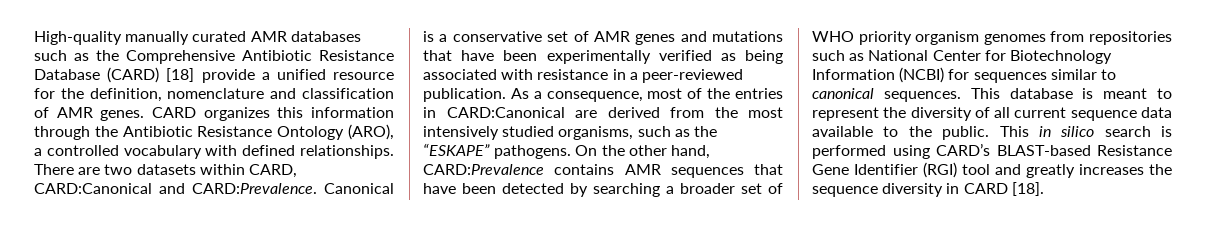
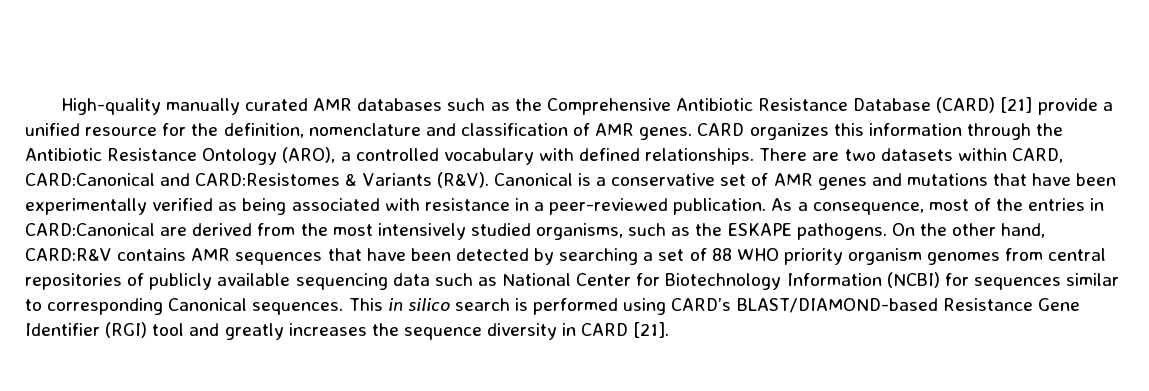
- High-quality manually curated AMR databases such as the Comprehensive Antibiotic Resistance Database (CARD) [18] provide a unified resource for the definition, nomenclature and classification of AMR genes.
+ High-quality manually curated AMR databases such as the Comprehensive Antibiotic Resistance Database (CARD) [21] provide a unified resource for the definition, nomenclature and classification of AMR genes.
- There are two datasets within CARD, CARD:Canonical and CARD:Prevalence.
+ There are two datasets within CARD, CARD:Canonical and CARD:Resistomes & Variants (R&V).
- As a consequence, most of the entries in CARD:Canonical are derived from the most intensively studied organisms, such as the “ESKAPE” pathogens.
+ As a consequence, most of the entries in CARD:Canonical are derived from the most intensively studied organisms, such as the ESKAPE pathogens.
- On the other hand, CARD:Prevalence contains AMR sequences that have been detected by searching a broader set of WHO priority organism genomes from repositories such as National Center for Biotechnology Information (NCBI) for sequences similar to canonical sequences. This database is meant to represent the diversity of all current sequence data available to the public.
+ On the other hand, CARD:R&V contains AMR sequences that have been detected by searching a set of 88 WHO priority organism genomes from central repositories of publicly available sequencing data such as National Center for Biotechnology Information (NCBI) for sequences similar to corresponding Canonical sequences.
- This in silico search is performed using CARD’s BLAST-based Resistance Gene Identifier (RGI) tool and greatly increases the sequence diversity in CARD [18].
+ This in silico search is performed using CARD’s BLAST/DIAMOND-based Resistance Gene Identifier (RGI) tool and greatly increases the sequence diversity in CARD [21].

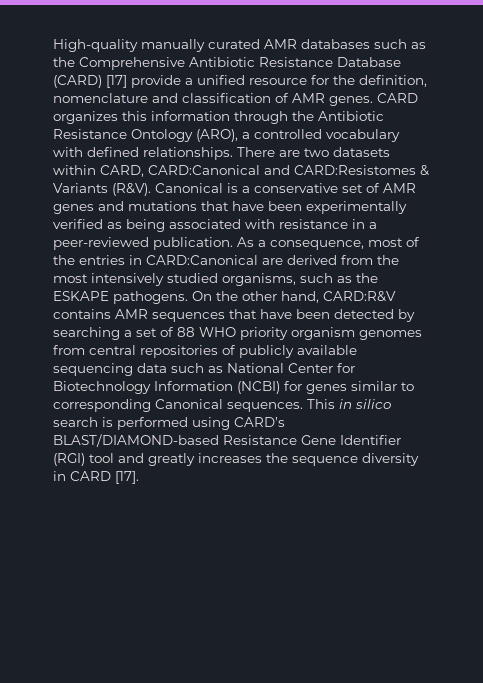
- High-quality manually curated AMR databases such as the Comprehensive Antibiotic Resistance Database (CARD) [21] provide a unified resource for the definition, nomenclature and classification of AMR genes.
+ High-quality manually curated AMR databases such as the Comprehensive Antibiotic Resistance Database (CARD) [17] provide a unified resource for the definition, nomenclature and classification of AMR genes.
- On the other hand, CARD:R&V contains AMR sequences that have been detected by searching a set of 88 WHO priority organism genomes from central repositories of publicly available sequencing data such as National Center for Biotechnology Information (NCBI) for sequences similar to corresponding Canonical sequences.
+ On the other hand, CARD:R&V contains AMR sequences that have been detected by searching a set of 88 WHO priority organism genomes from central repositories of publicly available sequencing data such as National Center for Biotechnology Information (NCBI) for genes similar to corresponding Canonical sequences.
- This in silico search is performed using CARD’s BLAST/DIAMOND-based Resistance Gene Identifier (RGI) tool and greatly increases the sequence diversity in CARD [21].
+ This in silico search is performed using CARD’s BLAST/DIAMOND-based Resistance Gene Identifier (RGI) tool and greatly increases the sequence diversity in CARD [17].

